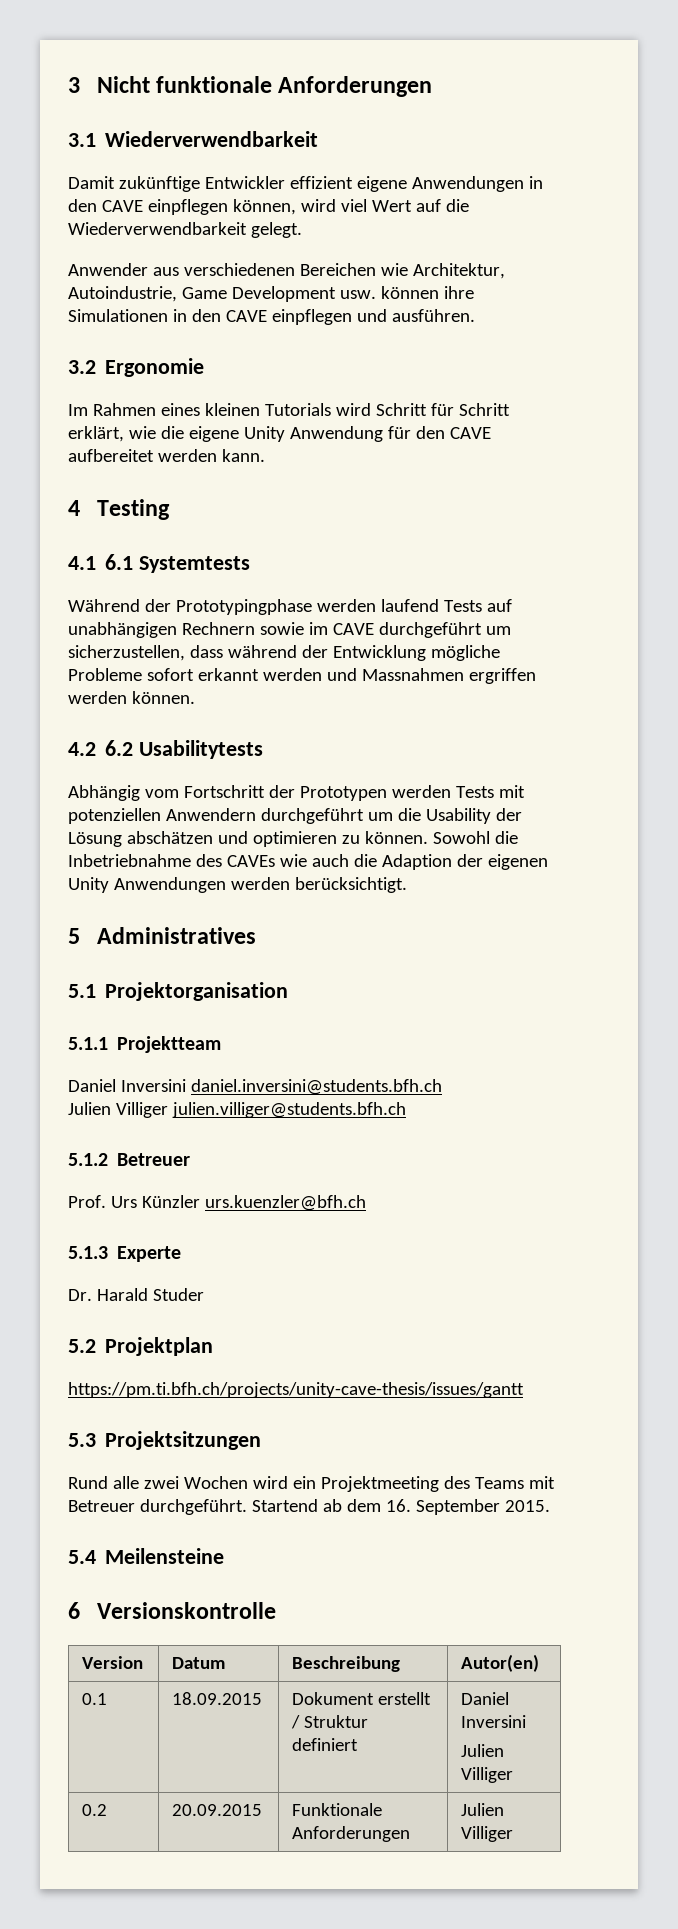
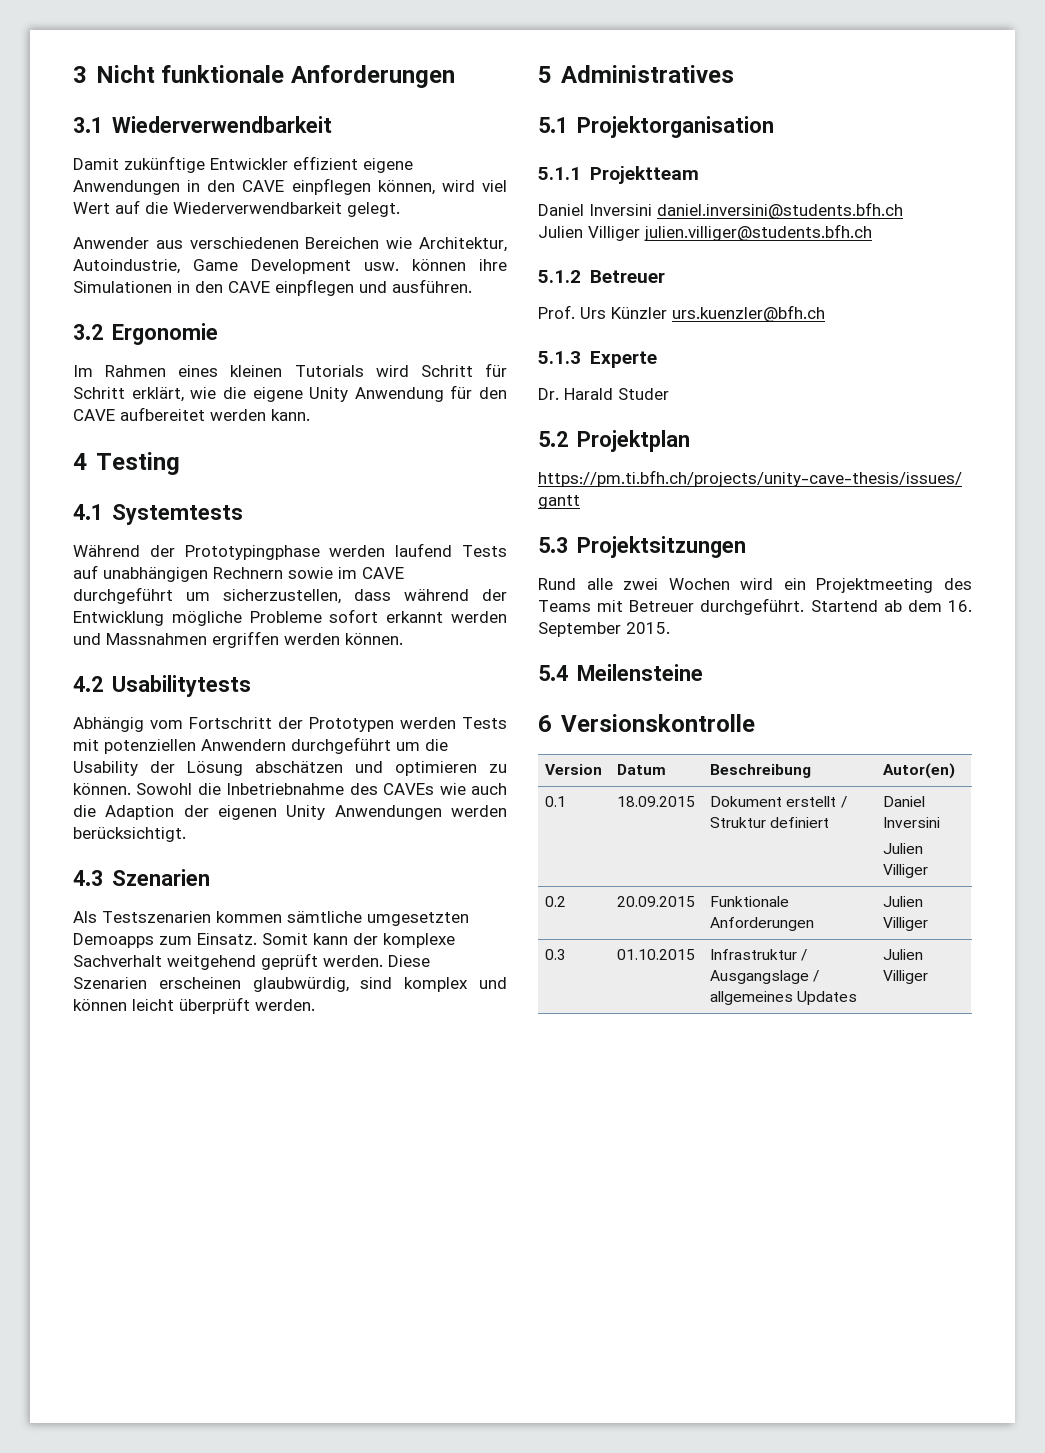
- 4.1 6.1 Systemtests
+ 4.1 Systemtests
- 4.2 6.2 Usabilitytests
+ 4.2 Usabilitytests
+ 4.3 Szenarien
+ Als Testszenarien kommen sämtliche umgesetzten Demoapps zum Einsatz. Somit kann der komplexe Sachverhalt weitgehend geprüft werden. Diese Szenarien erscheinen glaubwürdig, sind komplex und können leicht überprüft werden.
+ 0.3 | 01.10.2015 | Infrastruktur / Ausgangslage / allgemeines Updates | Julien Villiger

